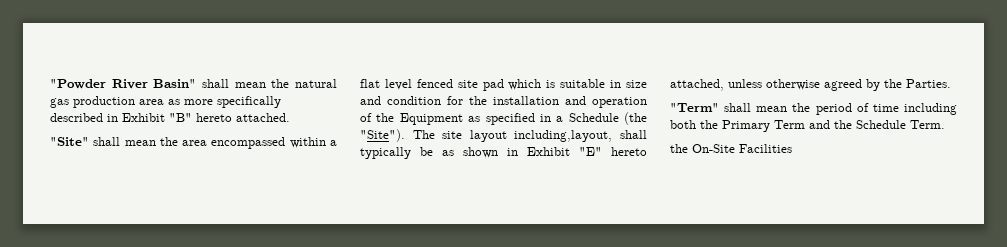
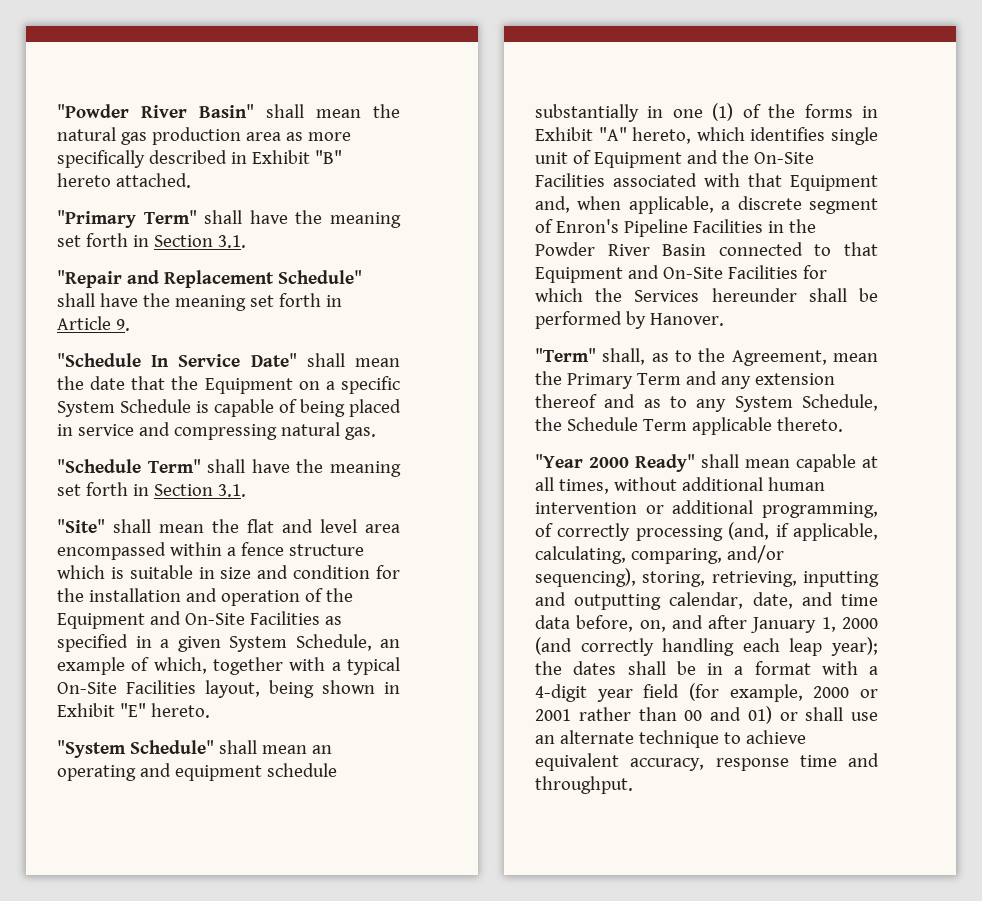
+ "Primary Term" shall have the meaning set forth in Section 3.1.
+ "Repair and Replacement Schedule" shall have the meaning set forth in Article 9.
+ "Schedule In Service Date" shall mean the date that the Equipment on a specific System Schedule is capable of being placed in service and compressing natural gas.
+ "Schedule Term" shall have the meaning set forth in Section 3.1.
- "Site" shall mean the area encompassed within a flat level fenced site pad which is suitable in size and condition for the installation and operation of the Equipment as specified in a Schedule (the "Site"). The site layout including,layout, shall typically be as shown in Exhibit "E" hereto attached, unless otherwise agreed by the Parties.
- "Term" shall mean the period of time including both the Primary Term and the Schedule Term.
- the On-Site Facilities
+ "Site" shall mean the flat and level area encompassed within a fence structure which is suitable in size and condition for the installation and operation of the Equipment and On-Site Facilities as specified in a given System Schedule, an example of which, together with a typical On-Site Facilities layout, being shown in Exhibit "E" hereto.
+ "System Schedule" shall mean an operating and equipment schedule substantially in one (1) of the forms in Exhibit "A" hereto, which identifies single unit of Equipment and the On-Site Facilities associated with that Equipment and, when applicable, a discrete segment of Enron's Pipeline Facilities in the Powder River Basin connected to that Equipment and On-Site Facilities for which the Services hereunder shall be performed by Hanover.
+ "Term" shall, as to the Agreement, mean the Primary Term and any extension thereof and as to any System Schedule, the Schedule Term applicable thereto.
+ "Year 2000 Ready" shall mean capable at all times, without additional human intervention or additional programming, of correctly processing (and, if applicable, calculating, comparing, and/or sequencing), storing, retrieving, inputting and outputting calendar, date, and time data before, on, and after January 1, 2000 (and correctly handling each leap year); the dates shall be in a format with a 4-digit year field (for example, 2000 or 2001 rather than 00 and 01) or shall use an alternate technique to achieve equivalent accuracy, response time and throughput.

